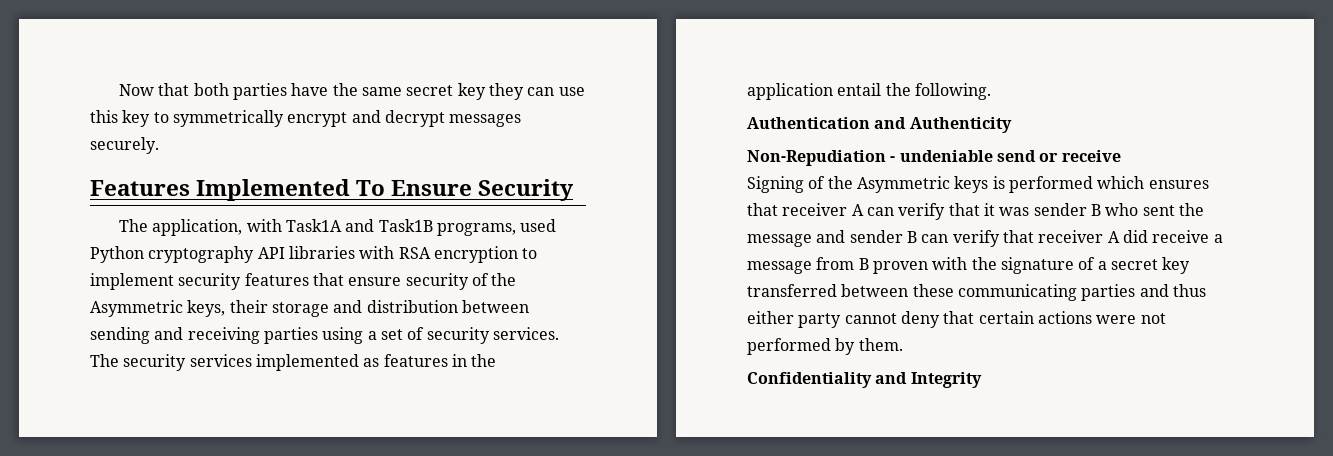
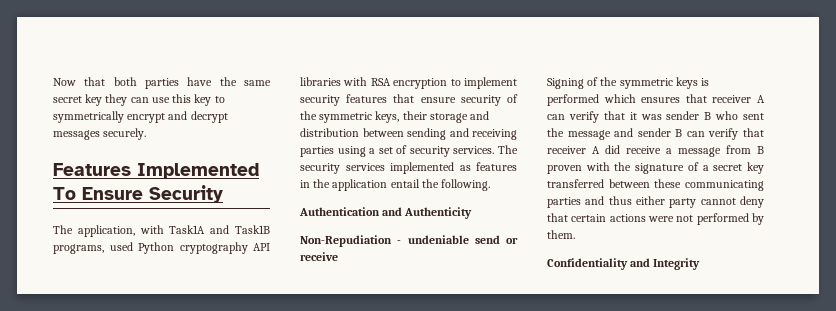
- The application, with Task1A and Task1B programs, used Python cryptography API libraries with RSA encryption to implement security features that ensure security of the Asymmetric keys, their storage and distribution between sending and receiving parties using a set of security services.
+ The application, with Task1A and Task1B programs, used Python cryptography API libraries with RSA encryption to implement security features that ensure security of the symmetric keys, their storage and distribution between sending and receiving parties using a set of security services.
- Signing of the Asymmetric keys is performed which ensures that receiver A can verify that it was sender B who sent the message and sender B can verify that receiver A did receive a message from B proven with the signature of a secret key transferred between these communicating parties and thus either party cannot deny that certain actions were not performed by them.
+ Signing of the symmetric keys is performed which ensures that receiver A can verify that it was sender B who sent the message and sender B can verify that receiver A did receive a message from B proven with the signature of a secret key transferred between these communicating parties and thus either party cannot deny that certain actions were not performed by them.

